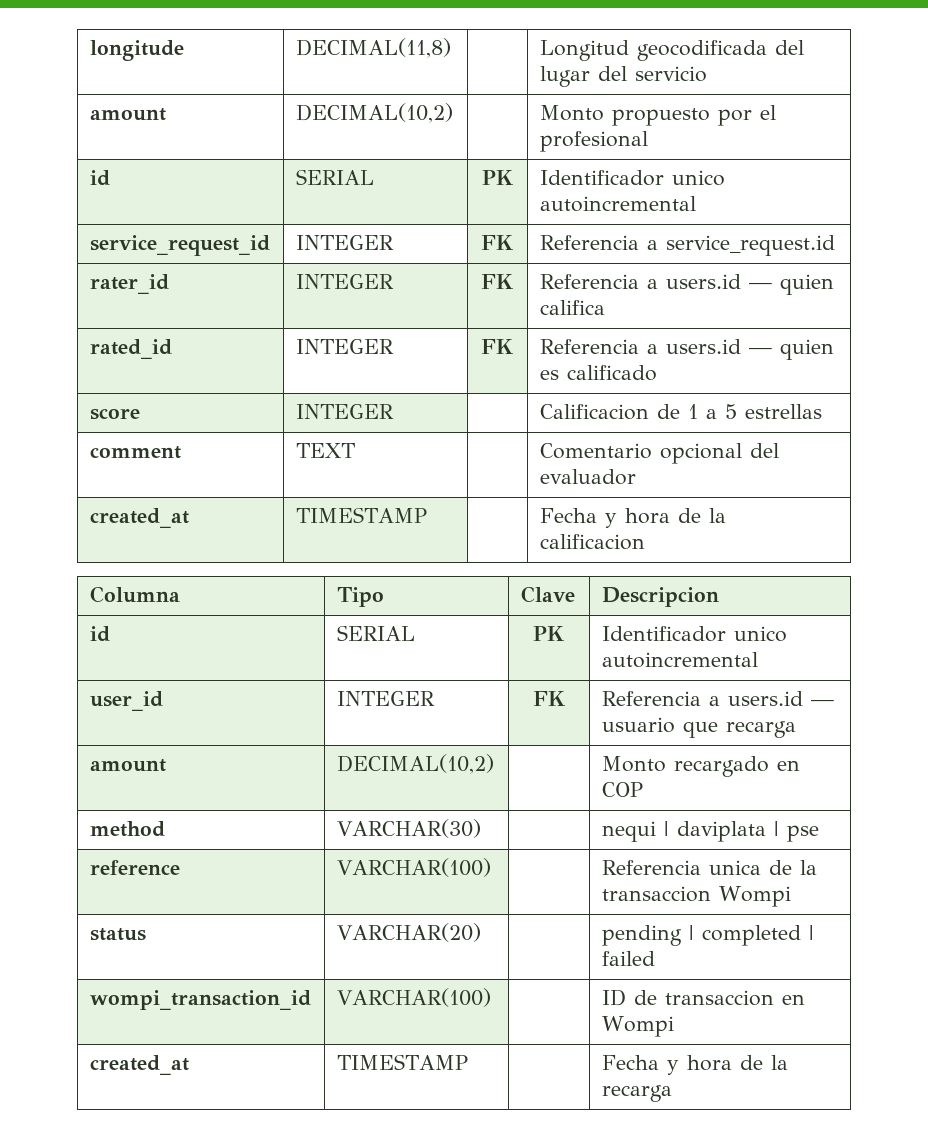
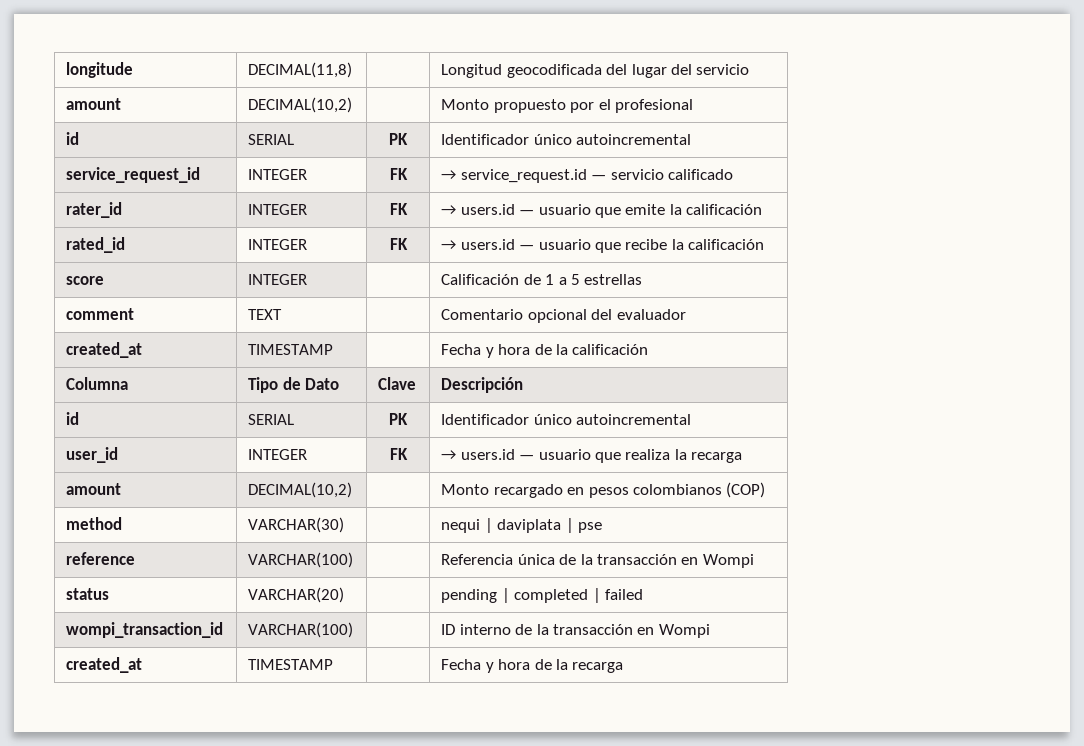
  amount | DECIMAL(10,2) | | Monto propuesto por el profesional
- id | SERIAL | PK | Identificador unico autoincremental
+ id | SERIAL | PK | Identificador único autoincremental
- service_request_id | INTEGER | FK | Referencia a service_request.id
+ service_request_id | INTEGER | FK | → service_request.id — servicio calificado
- rater_id | INTEGER | FK | Referencia a users.id — quien califica
- rated_id | INTEGER | FK | Referencia a users.id — quien es calificado
+ rater_id | INTEGER | FK | → users.id — usuario que emite la calificación
+ rated_id | INTEGER | FK | → users.id — usuario que recibe la calificación
- score | INTEGER | | Calificacion de 1 a 5 estrellas
+ score | INTEGER | | Calificación de 1 a 5 estrellas
- created_at | TIMESTAMP | | Fecha y hora de la calificacion
+ created_at | TIMESTAMP | | Fecha y hora de la calificación
- Columna | Tipo | Clave | Descripcion
- id | SERIAL | PK | Identificador unico autoincremental
+ Columna | Tipo de Dato | Clave | Descripción
+ id | SERIAL | PK | Identificador único autoincremental
- user_id | INTEGER | FK | Referencia a users.id — usuario que recarga
+ user_id | INTEGER | FK | → users.id — usuario que realiza la recarga
- amount | DECIMAL(10,2) | | Monto recargado en COP
+ amount | DECIMAL(10,2) | | Monto recargado en pesos colombianos (COP)
- reference | VARCHAR(100) | | Referencia unica de la transaccion Wompi
+ reference | VARCHAR(100) | | Referencia única de la transacción en Wompi
- wompi_transaction_id | VARCHAR(100) | | ID de transaccion en Wompi
+ wompi_transaction_id | VARCHAR(100) | | ID interno de la transacción en Wompi

